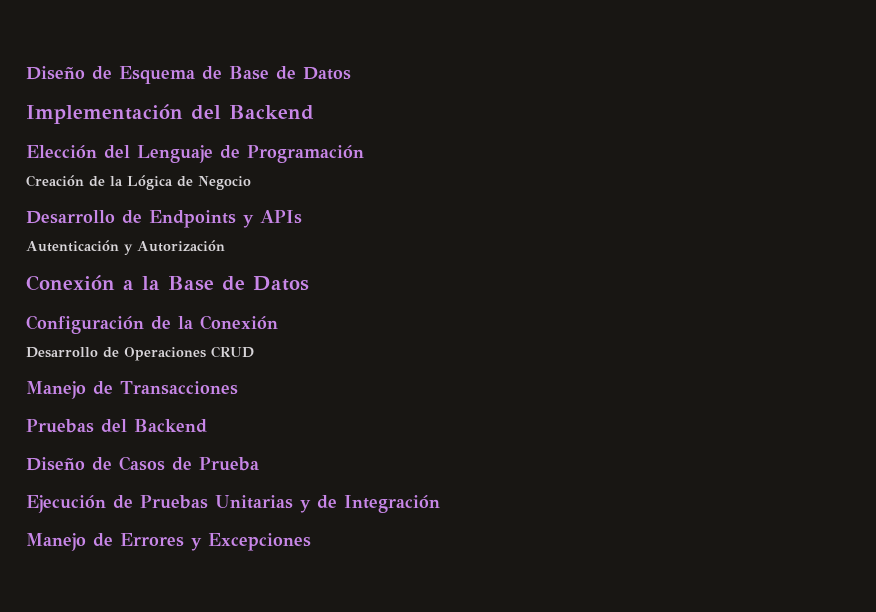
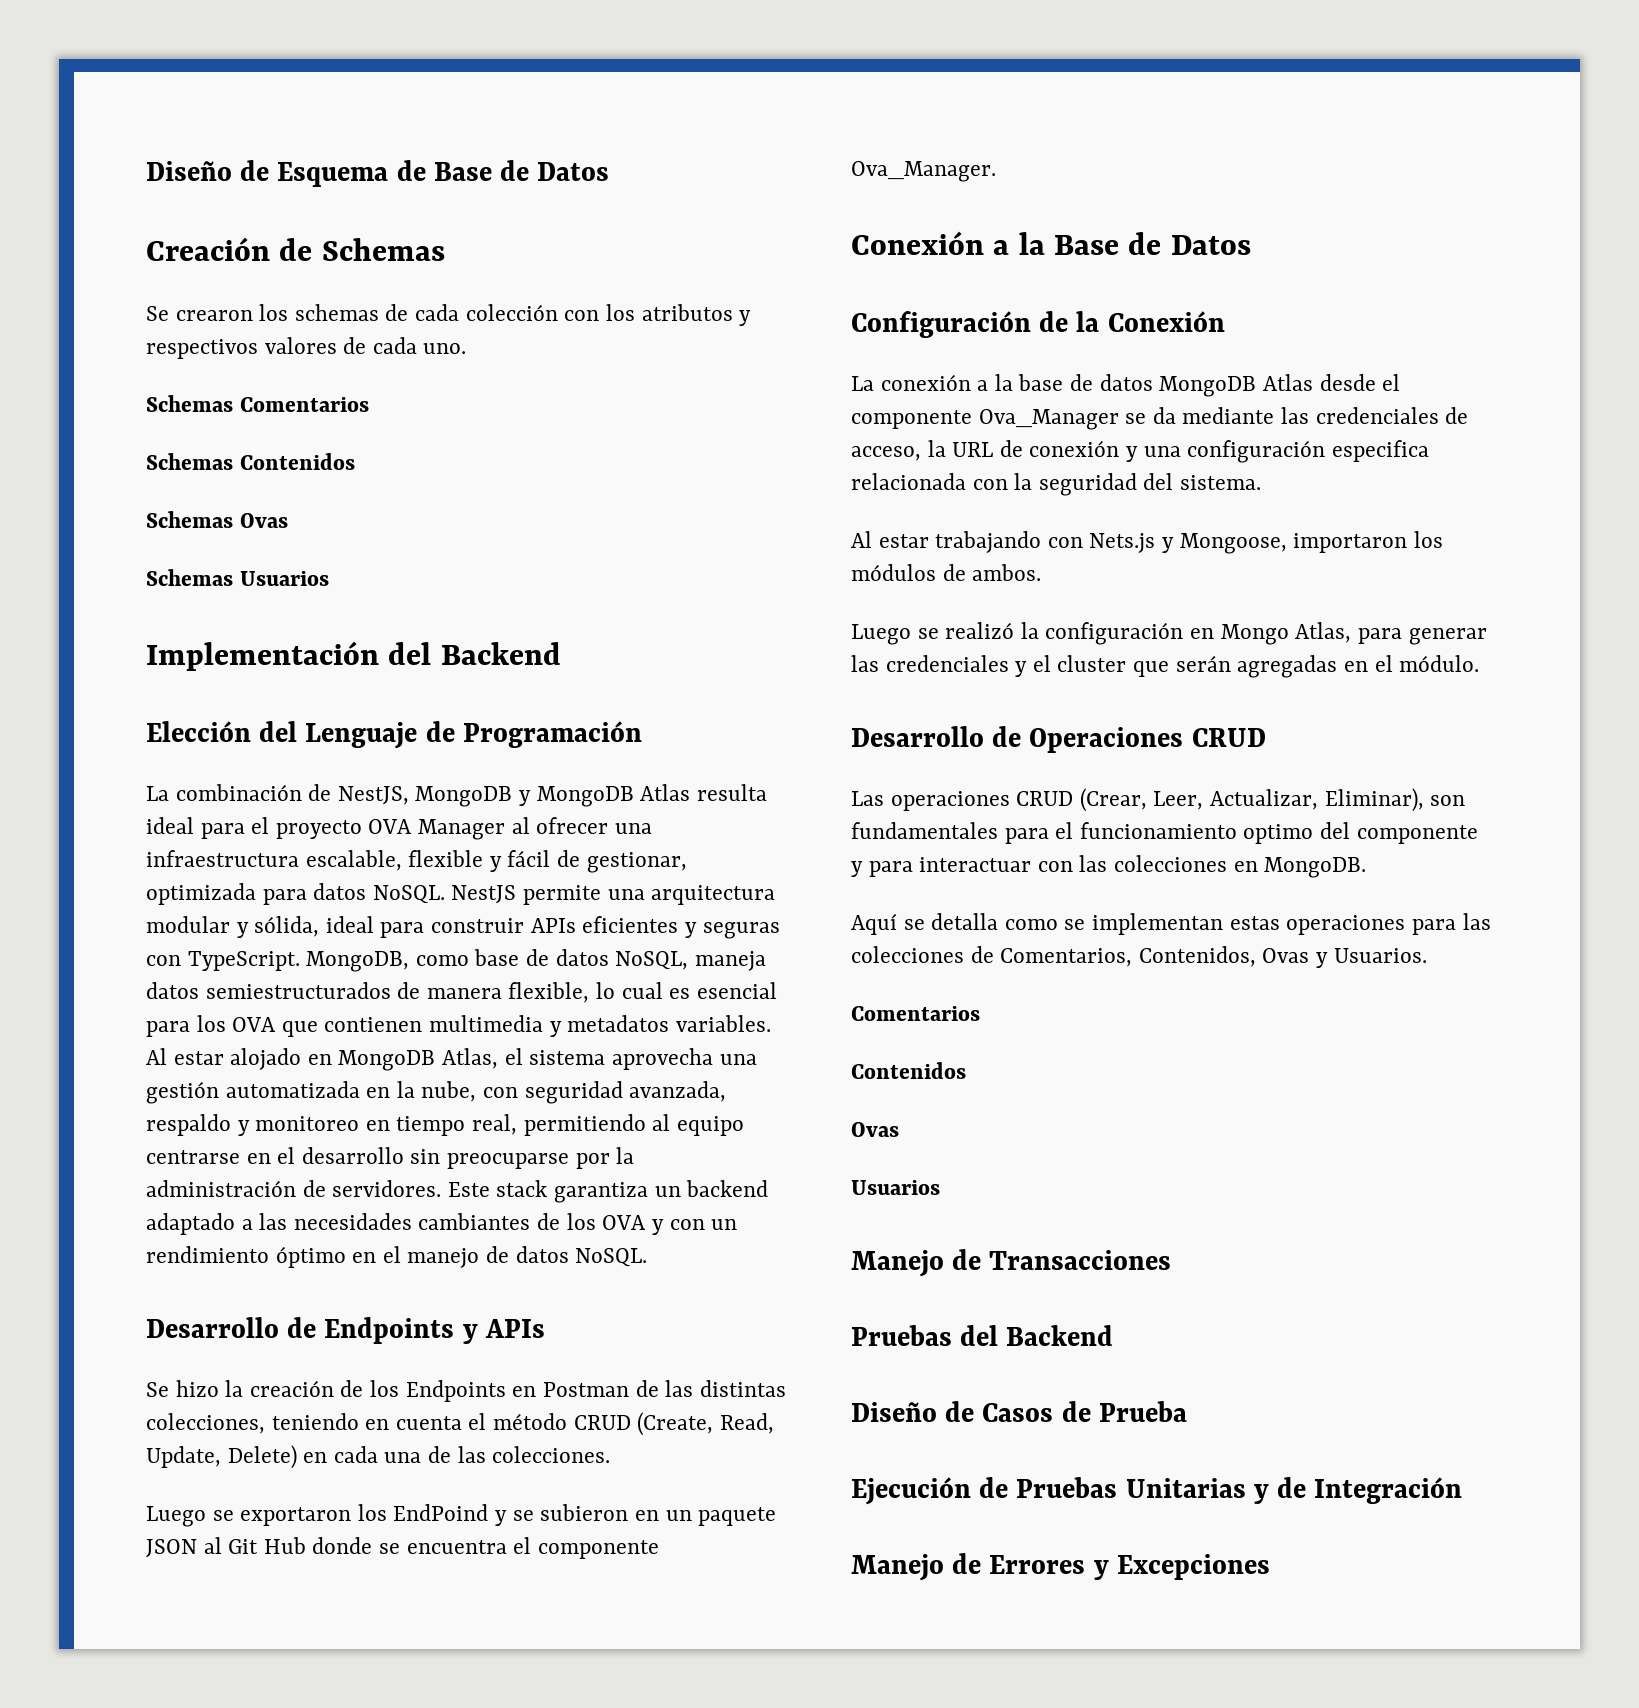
+ Creación de Schemas
+ Se crearon los schemas de cada colección con los atributos y respectivos valores de cada uno.
+ Schemas Comentarios
+ Schemas Contenidos
+ Schemas Ovas
+ Schemas Usuarios
- Creación de la Lógica de Negocio
+ La combinación de NestJS, MongoDB y MongoDB Atlas resulta ideal para el proyecto OVA Manager al ofrecer una infraestructura escalable, flexible y fácil de gestionar, optimizada para datos NoSQL. NestJS permite una arquitectura modular y sólida, ideal para construir APIs eficientes y seguras con TypeScript. MongoDB, como base de datos NoSQL, maneja datos semiestructurados de manera flexible, lo cual es esencial para los OVA que contienen multimedia y metadatos variables. Al estar alojado en MongoDB Atlas, el sistema aprovecha una gestión automatizada en la nube, con seguridad avanzada, respaldo y monitoreo en tiempo real, permitiendo al equipo centrarse en el desarrollo sin preocuparse por la administración de servidores. Este stack garantiza un backend adaptado a las necesidades cambiantes de los OVA y con un rendimiento óptimo en el manejo de datos NoSQL.
- Autenticación y Autorización
+ Se hizo la creación de los Endpoints en Postman de las distintas colecciones, teniendo en cuenta el método CRUD (Create, Read, Update, Delete) en cada una de las colecciones.
+ Luego se exportaron los EndPoind y se subieron en un paquete JSON al Git Hub donde se encuentra el componente Ova_Manager.
+ La conexión a la base de datos MongoDB Atlas desde el componente Ova_Manager se da mediante las credenciales de acceso, la URL de conexión y una configuración especifica relacionada con la seguridad del sistema.
+ Al estar trabajando con Nets.js y Mongoose, importaron los módulos de ambos.
+ Luego se realizó la configuración en Mongo Atlas, para generar las credenciales y el cluster que serán agregadas en el módulo.
  Desarrollo de Operaciones CRUD
+ Las operaciones CRUD (Crear, Leer, Actualizar, Eliminar), son fundamentales para el funcionamiento optimo del componente y para interactuar con las colecciones en MongoDB.
+ Aquí se detalla como se implementan estas operaciones para las colecciones de Comentarios, Contenidos, Ovas y Usuarios.
+ Comentarios
+ Contenidos
+ Ovas
+ Usuarios

